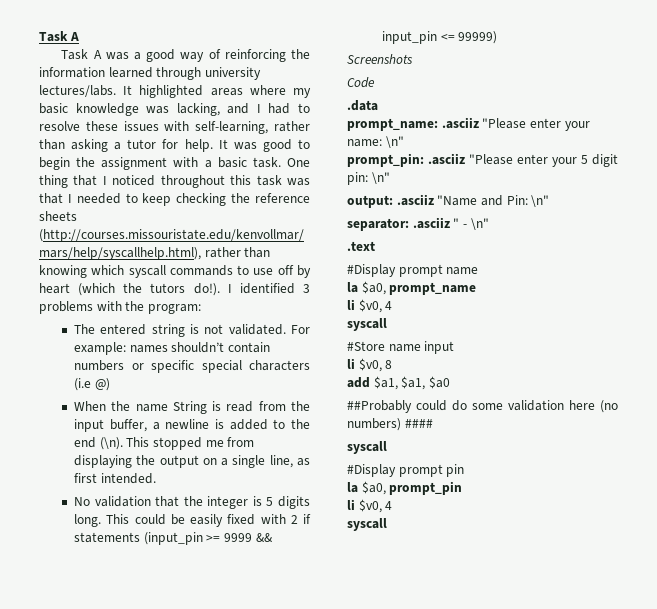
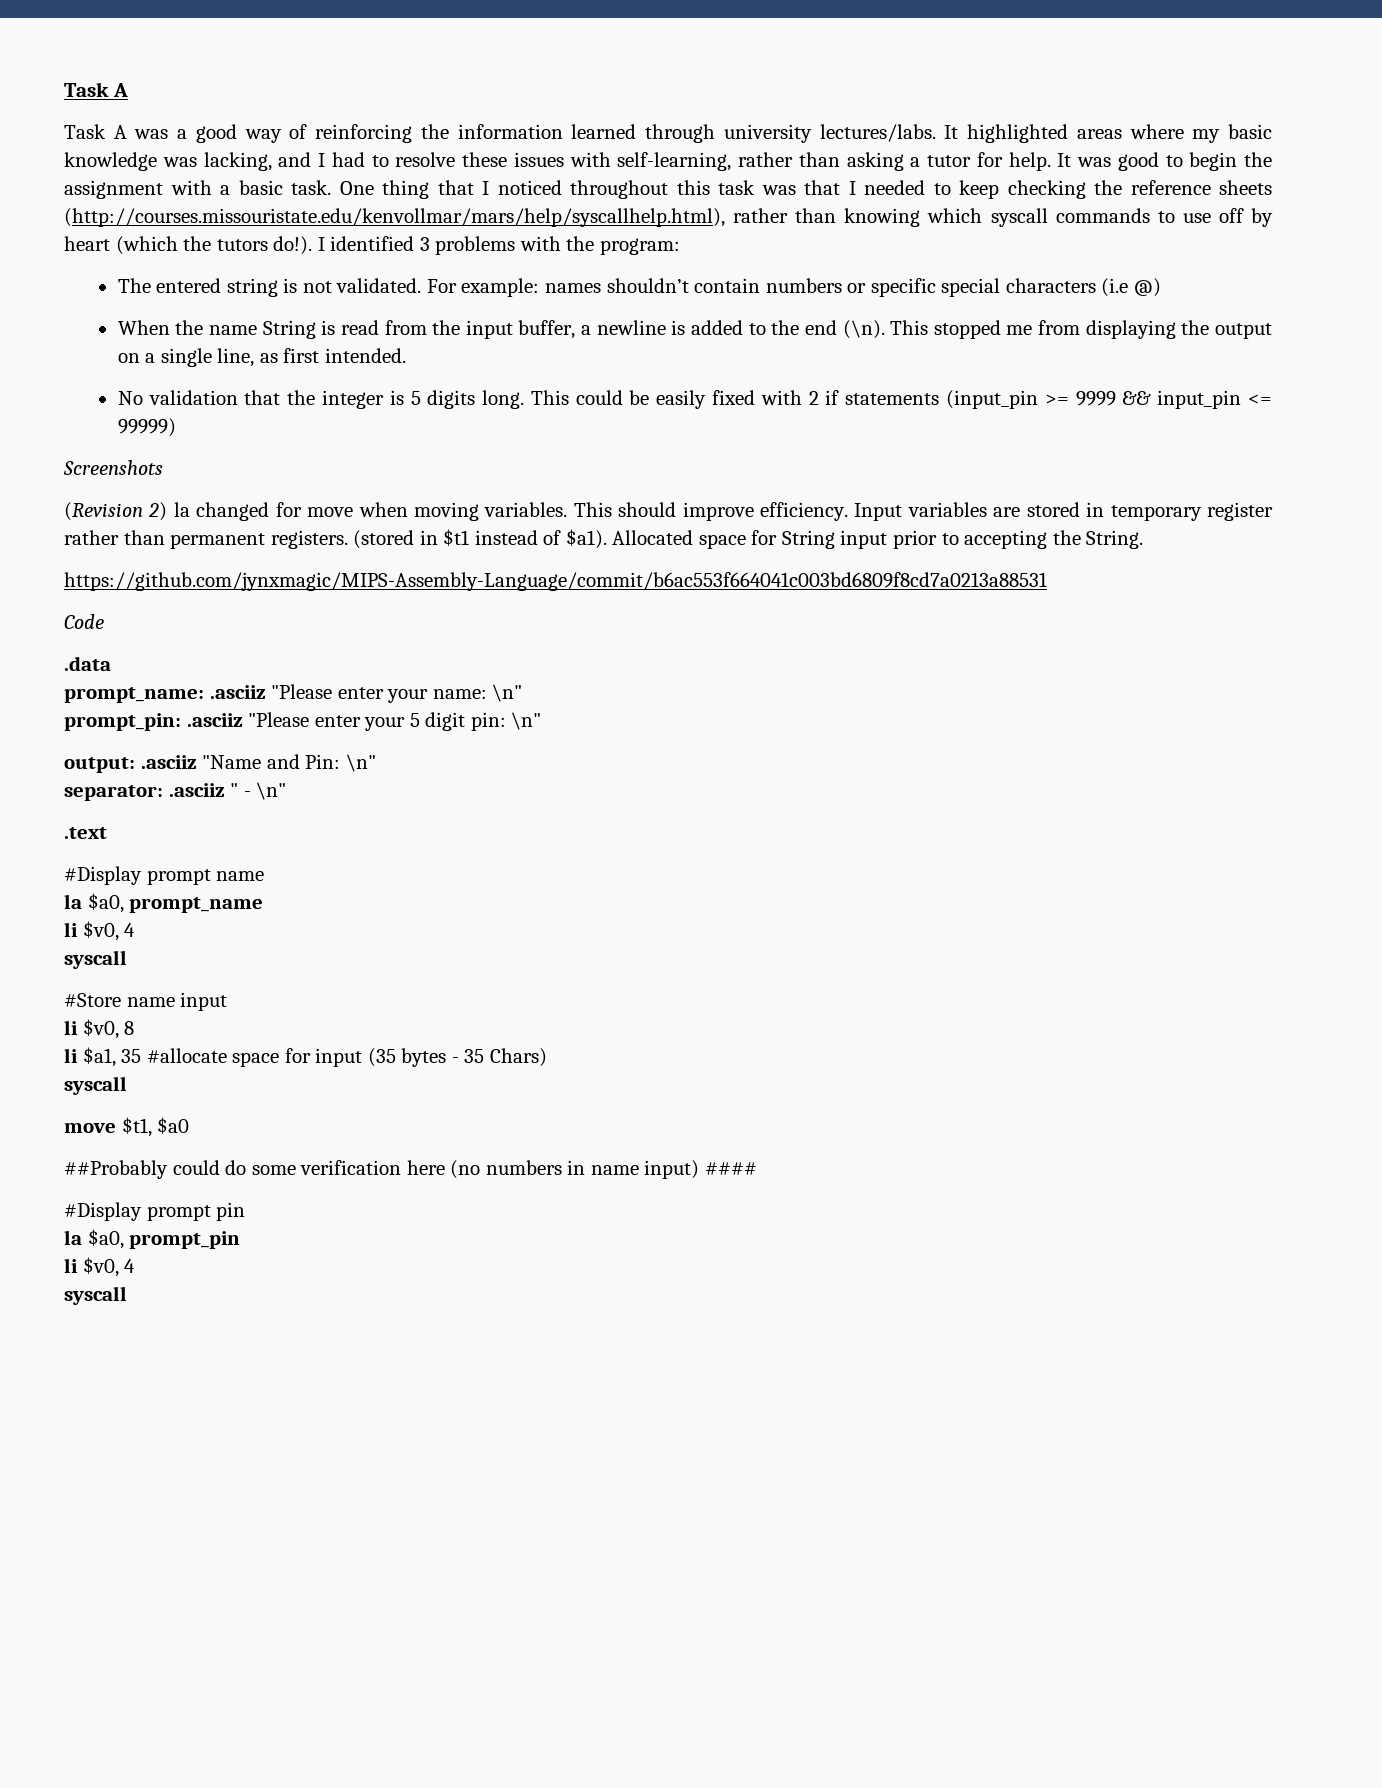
+ (Revision 2) la changed for move when moving variables. This should improve efficiency. Input variables are stored in temporary register rather than permanent registers. (stored in $t1 instead of $a1). Allocated space for String input prior to accepting the String.
+ https://github.com/jynxmagic/MIPS-Assembly-Language/commit/b6ac553f664041c003bd6809f8cd7a0213a88531
- add $a1, $a1, $a0
+ li $a1, 35 #allocate space for input (35 bytes - 35 Chars)
+ syscall
+ move $t1, $a0
- ##Probably could do some validation here (no numbers) ####
- syscall
+ ##Probably could do some verification here (no numbers in name input) ####

